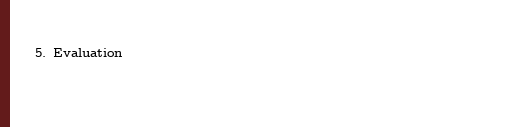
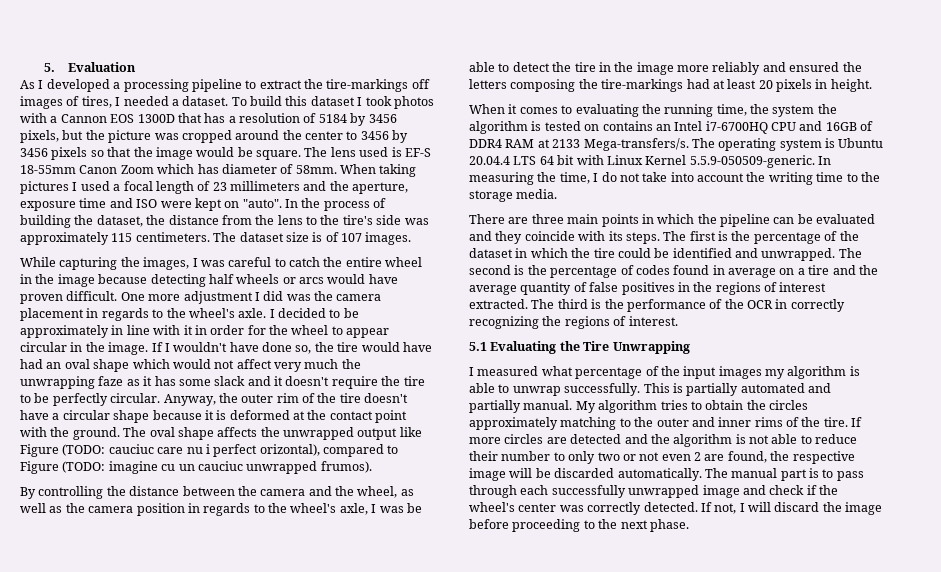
+ As I developed a processing pipeline to extract the tire-markings off images of tires, I needed a dataset. To build this dataset I took photos with a Cannon EOS 1300D that has a resolution of 5184 by 3456 pixels, but the picture was cropped around the center to 3456 by 3456 pixels so that the image would be square. The lens used is EF-S 18-55mm Canon Zoom which has diameter of 58mm. When taking pictures I used a focal length of 23 millimeters and the aperture, exposure time and ISO were kept on "auto". In the process of building the dataset, the distance from the lens to the tire's side was approximately 115 centimeters. The dataset size is of 107 images.
+ While capturing the images, I was careful to catch the entire wheel in the image because detecting half wheels or arcs would have proven difficult. One more adjustment I did was the camera placement in regards to the wheel's axle. I decided to be approximately in line with it in order for the wheel to appear circular in the image. If I wouldn't have done so, the tire would have had an oval shape which would not affect very much the unwrapping faze as it has some slack and it doesn't require the tire to be perfectly circular. Anyway, the outer rim of the tire doesn't have a circular shape because it is deformed at the contact point with the ground. The oval shape affects the unwrapped output like Figure (TODO: cauciuc care nu i perfect orizontal), compared to Figure (TODO: imagine cu un cauciuc unwrapped frumos).
+ By controlling the distance between the camera and the wheel, as well as the camera position in regards to the wheel's axle, I was be able to detect the tire in the image more reliably and ensured the letters composing the tire-markings had at least 20 pixels in height.
+ When it comes to evaluating the running time, the system the algorithm is tested on contains an Intel i7-6700HQ CPU and 16GB of DDR4 RAM at 2133 Mega-transfers/s. The operating system is Ubuntu 20.04.4 LTS 64 bit with Linux Kernel 5.5.9-050509-generic. In measuring the time, I do not take into account the writing time to the storage media.
+ There are three main points in which the pipeline can be evaluated and they coincide with its steps. The first is the percentage of the dataset in which the tire could be identified and unwrapped. The second is the percentage of codes found in average on a tire and the average quantity of false positives in the regions of interest extracted. The third is the performance of the OCR in correctly recognizing the regions of interest.
+ 5.1 Evaluating the Tire Unwrapping
+ I measured what percentage of the input images my algorithm is able to unwrap successfully. This is partially automated and partially manual. My algorithm tries to obtain the circles approximately matching to the outer and inner rims of the tire. If more circles are detected and the algorithm is not able to reduce their number to only two or not even 2 are found, the respective image will be discarded automatically. The manual part is to pass through each successfully unwrapped image and check if the wheel's center was correctly detected. If not, I will discard the image before proceeding to the next phase.

